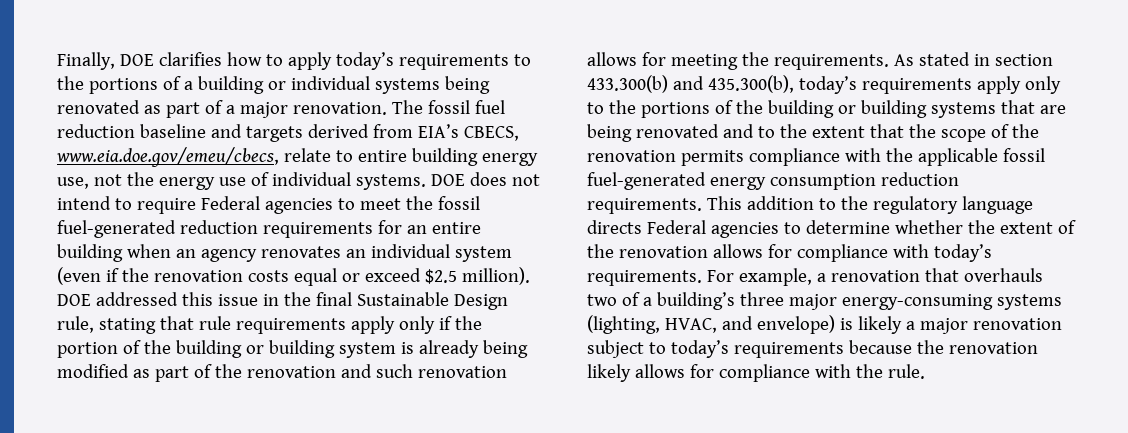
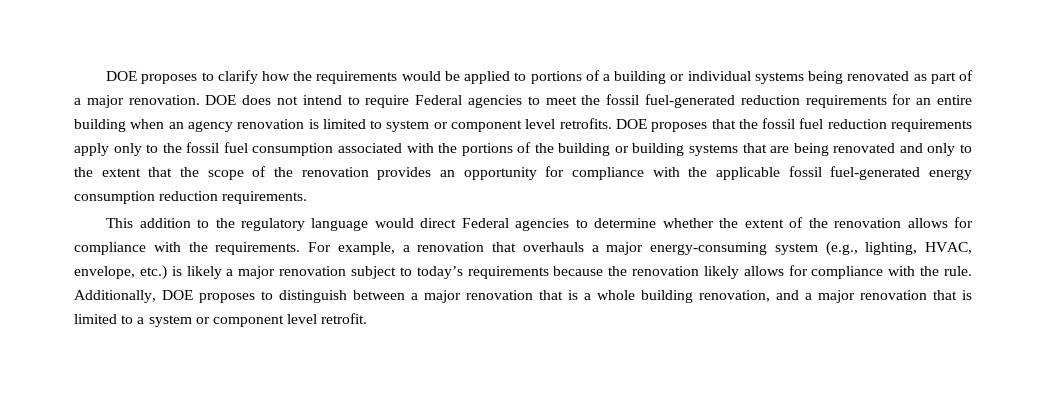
- Finally, DOE clarifies how to apply today’s requirements to the portions of a building or individual systems being renovated as part of a major renovation.
+ DOE proposes to clarify how the requirements would be applied to portions of a building or individual systems being renovated as part of a major renovation.
- The fossil fuel reduction baseline and targets derived from EIA’s CBECS, www.eia.doe.gov/emeu/cbecs, relate to entire building energy use, not the energy use of individual systems.
- DOE does not intend to require Federal agencies to meet the fossil fuel-generated reduction requirements for an entire building when an agency renovates an individual system (even if the renovation costs equal or exceed $2.5 million). DOE addressed this issue in the final Sustainable Design rule, stating that rule requirements apply only if the portion of the building or building system is already being modified as part of the renovation and such renovation allows for meeting the requirements. As stated in section 433.300(b) and 435.300(b), today’s requirements apply only to the portions of the building or building systems that are being renovated and to the extent that the scope of the renovation permits compliance with the applicable fossil fuel-generated energy consumption reduction requirements. This addition to the regulatory language directs Federal agencies to determine whether the extent of the renovation allows for compliance with today’s requirements.
+ DOE does not intend to require Federal agencies to meet the fossil fuel-generated reduction requirements for an entire building when an agency renovation is limited to system or component level retrofits. DOE proposes that the fossil fuel reduction requirements apply only to the fossil fuel consumption associated with the portions of the building or building systems that are being renovated and only to the extent that the scope of the renovation provides an opportunity for compliance with the applicable fossil fuel-generated energy consumption reduction requirements.
+ This addition to the regulatory language would direct Federal agencies to determine whether the extent of the renovation allows for compliance with the requirements.
- For example, a renovation that overhauls two of a building’s three major energy-consuming systems (lighting, HVAC, and envelope) is likely a major renovation subject to today’s requirements because the renovation likely allows for compliance with the rule.
+ For example, a renovation that overhauls a major energy-consuming system (e.g., lighting, HVAC, envelope, etc.) is likely a major renovation subject to today’s requirements because the renovation likely allows for compliance with the rule.
+ Additionally, DOE proposes to distinguish between a major renovation that is a whole building renovation, and a major renovation that is limited to a system or component level retrofit.

